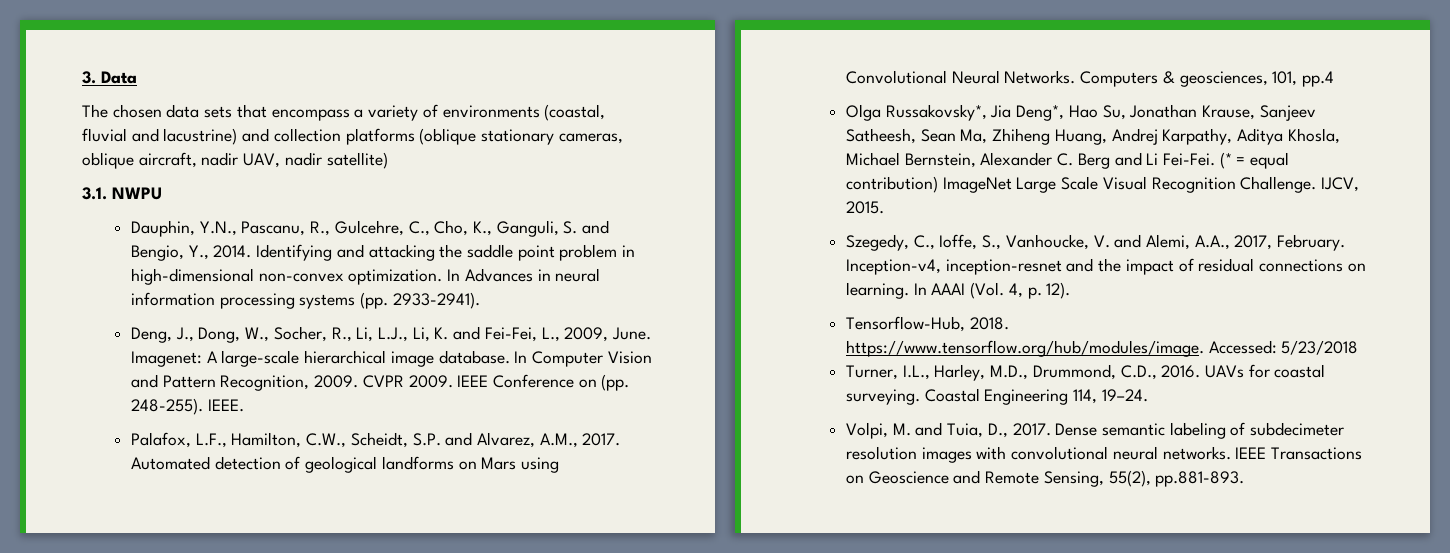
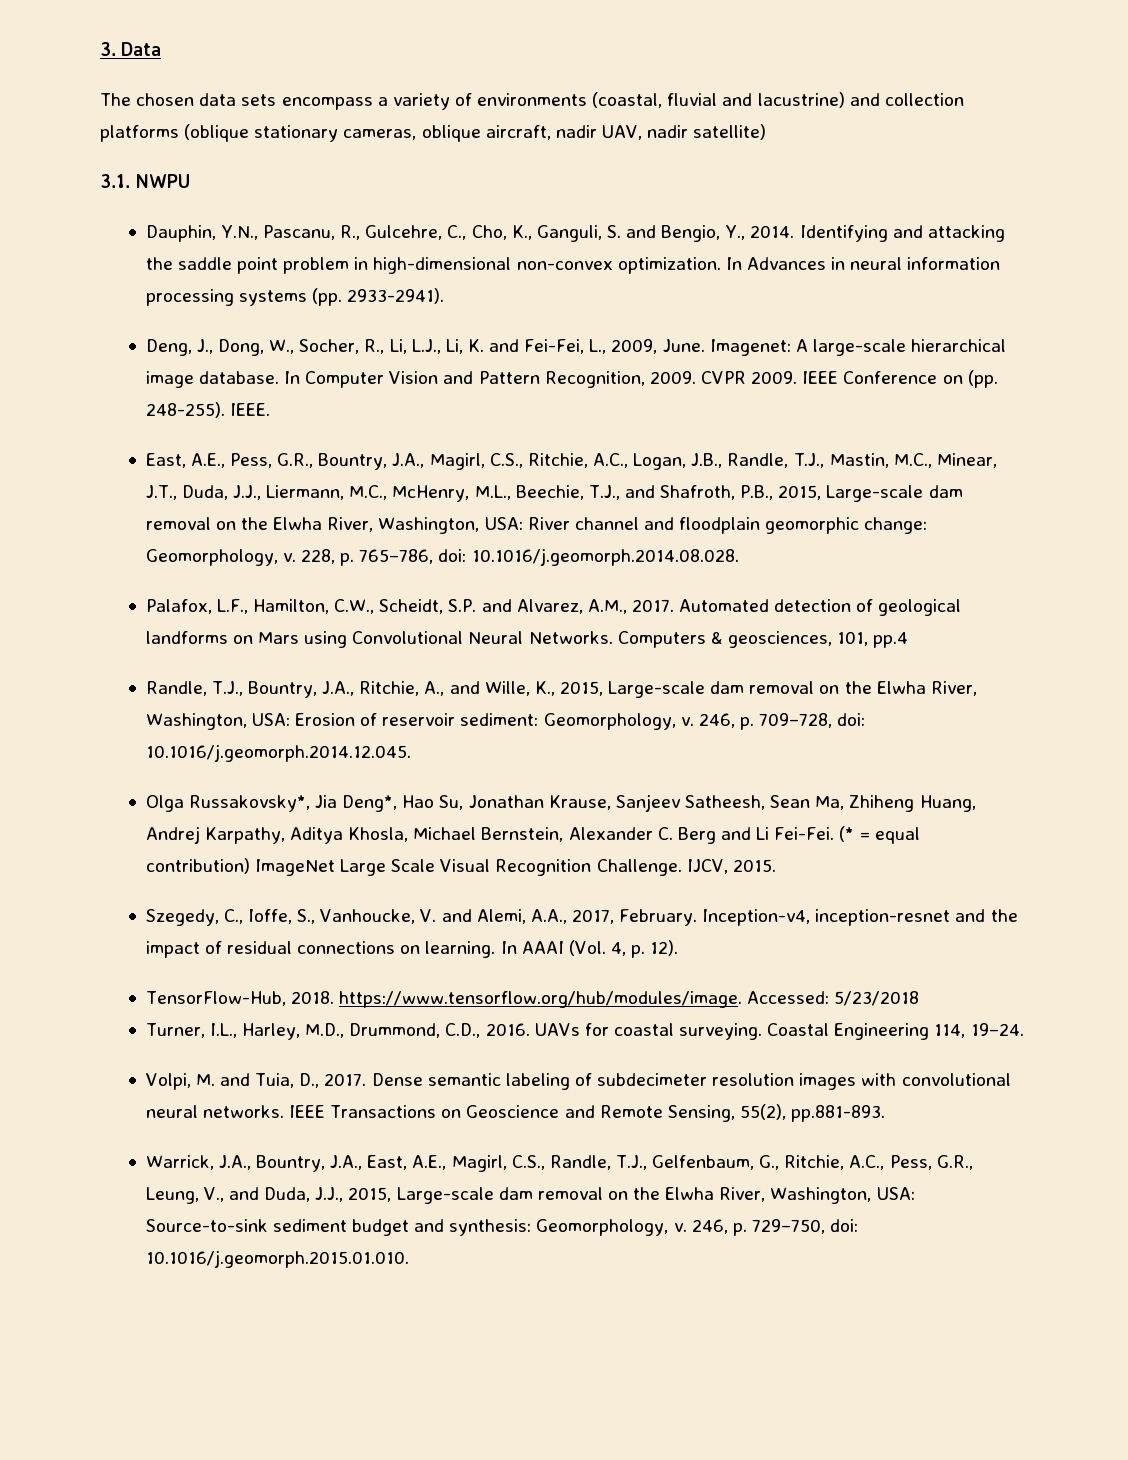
- The chosen data sets that encompass a variety of environments (coastal, fluvial and lacustrine) and collection platforms (oblique stationary cameras, oblique aircraft, nadir UAV, nadir satellite)
+ The chosen data sets encompass a variety of environments (coastal, fluvial and lacustrine) and collection platforms (oblique stationary cameras, oblique aircraft, nadir UAV, nadir satellite)
+ East, A.E., Pess, G.R., Bountry, J.A., Magirl, C.S., Ritchie, A.C., Logan, J.B., Randle, T.J., Mastin, M.C., Minear, J.T., Duda, J.J., Liermann, M.C., McHenry, M.L., Beechie, T.J., and Shafroth, P.B., 2015, Large-scale dam removal on the Elwha River, Washington, USA: River channel and floodplain geomorphic change: Geomorphology, v. 228, p. 765–786, doi: 10.1016/j.geomorph.2014.08.028.
+ Randle, T.J., Bountry, J.A., Ritchie, A., and Wille, K., 2015, Large-scale dam removal on the Elwha River, Washington, USA: Erosion of reservoir sediment: Geomorphology, v. 246, p. 709–728, doi: 10.1016/j.geomorph.2014.12.045.
- Tensorflow-Hub, 2018. https://www.tensorflow.org/hub/modules/image. Accessed: 5/23/2018
+ TensorFlow-Hub, 2018. https://www.tensorflow.org/hub/modules/image. Accessed: 5/23/2018
+ Warrick, J.A., Bountry, J.A., East, A.E., Magirl, C.S., Randle, T.J., Gelfenbaum, G., Ritchie, A.C., Pess, G.R., Leung, V., and Duda, J.J., 2015, Large-scale dam removal on the Elwha River, Washington, USA: Source-to-sink sediment budget and synthesis: Geomorphology, v. 246, p. 729–750, doi: 10.1016/j.geomorph.2015.01.010.

